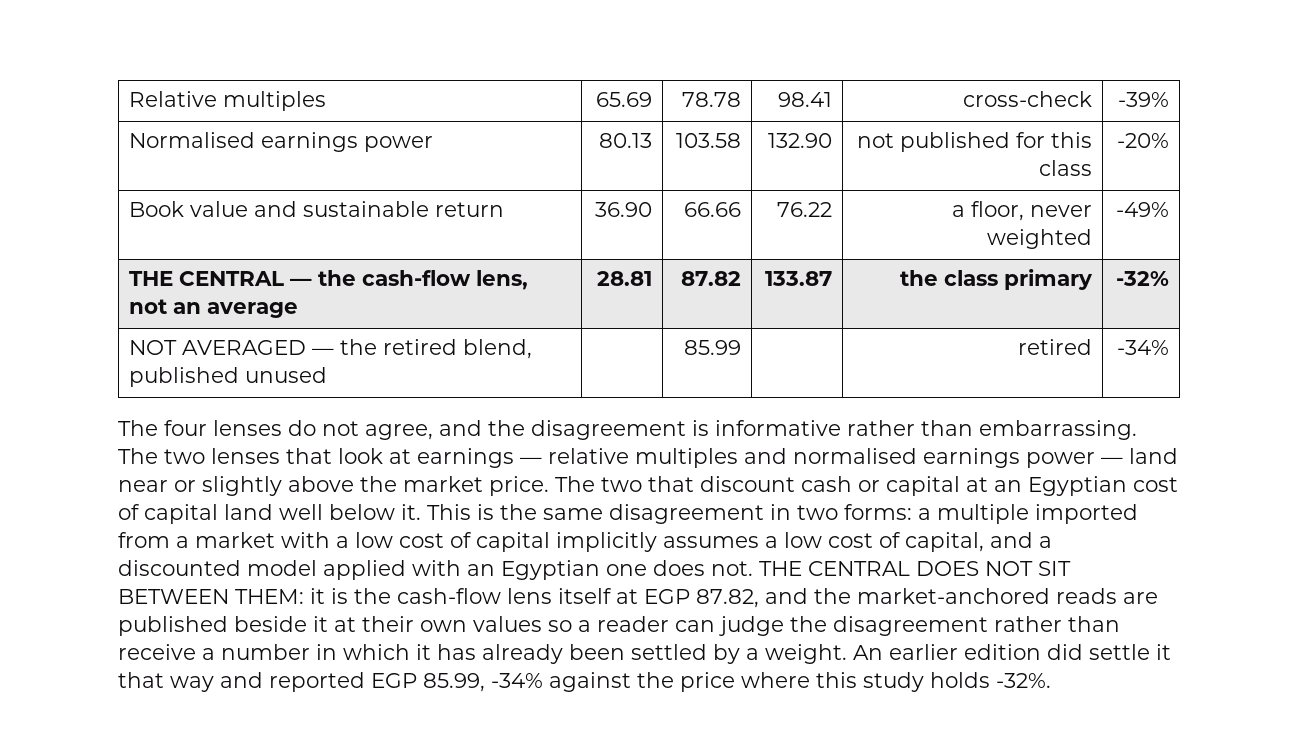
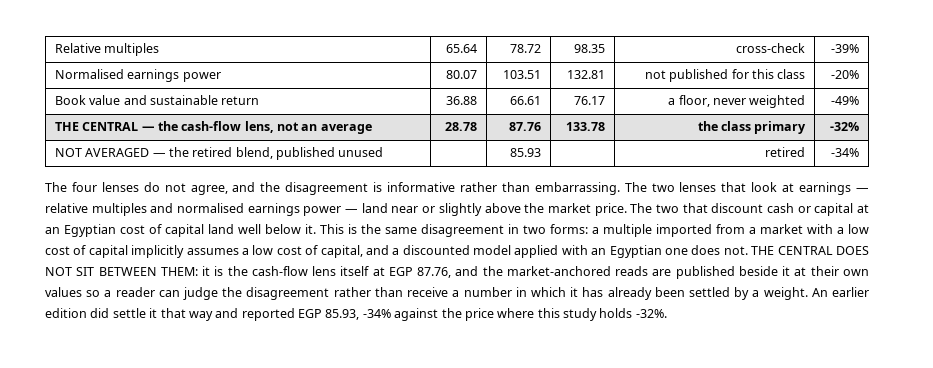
- Relative multiples | 65.69 | 78.78 | 98.41 | cross-check | -39%
+ Relative multiples | 65.64 | 78.72 | 98.35 | cross-check | -39%
- Normalised earnings power | 80.13 | 103.58 | 132.90 | not published for this class | -20%
+ Normalised earnings power | 80.07 | 103.51 | 132.81 | not published for this class | -20%
- Book value and sustainable return | 36.90 | 66.66 | 76.22 | a floor, never weighted | -49%
+ Book value and sustainable return | 36.88 | 66.61 | 76.17 | a floor, never weighted | -49%
- THE CENTRAL — the cash-flow lens, not an average | 28.81 | 87.82 | 133.87 | the class primary | -32%
+ THE CENTRAL — the cash-flow lens, not an average | 28.78 | 87.76 | 133.78 | the class primary | -32%
- NOT AVERAGED — the retired blend, published unused | | 85.99 | | retired | -34%
+ NOT AVERAGED — the retired blend, published unused | | 85.93 | | retired | -34%
- THE CENTRAL DOES NOT SIT BETWEEN THEM: it is the cash-flow lens itself at EGP 87.82, and the market-anchored reads are published beside it at their own values so a reader can judge the disagreement rather than receive a number in which it has already been settled by a weight.
+ THE CENTRAL DOES NOT SIT BETWEEN THEM: it is the cash-flow lens itself at EGP 87.76, and the market-anchored reads are published beside it at their own values so a reader can judge the disagreement rather than receive a number in which it has already been settled by a weight.
- An earlier edition did settle it that way and reported EGP 85.99, -34% against the price where this study holds -32%.
+ An earlier edition did settle it that way and reported EGP 85.93, -34% against the price where this study holds -32%.

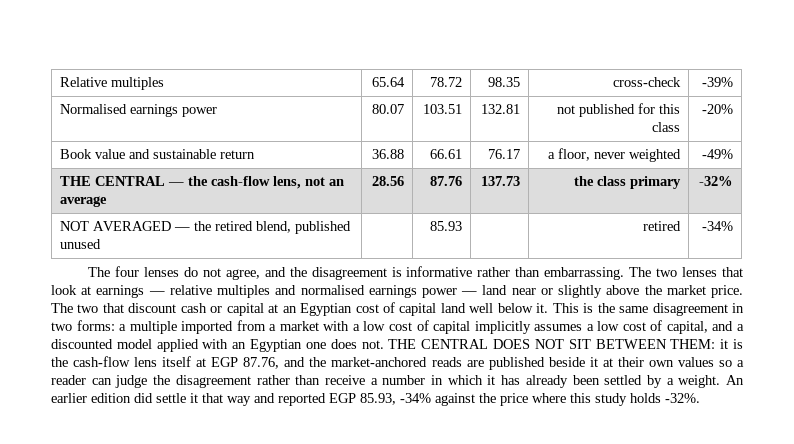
- THE CENTRAL — the cash-flow lens, not an average | 28.78 | 87.76 | 133.78 | the class primary | -32%
+ THE CENTRAL — the cash-flow lens, not an average | 28.56 | 87.76 | 137.73 | the class primary | -32%

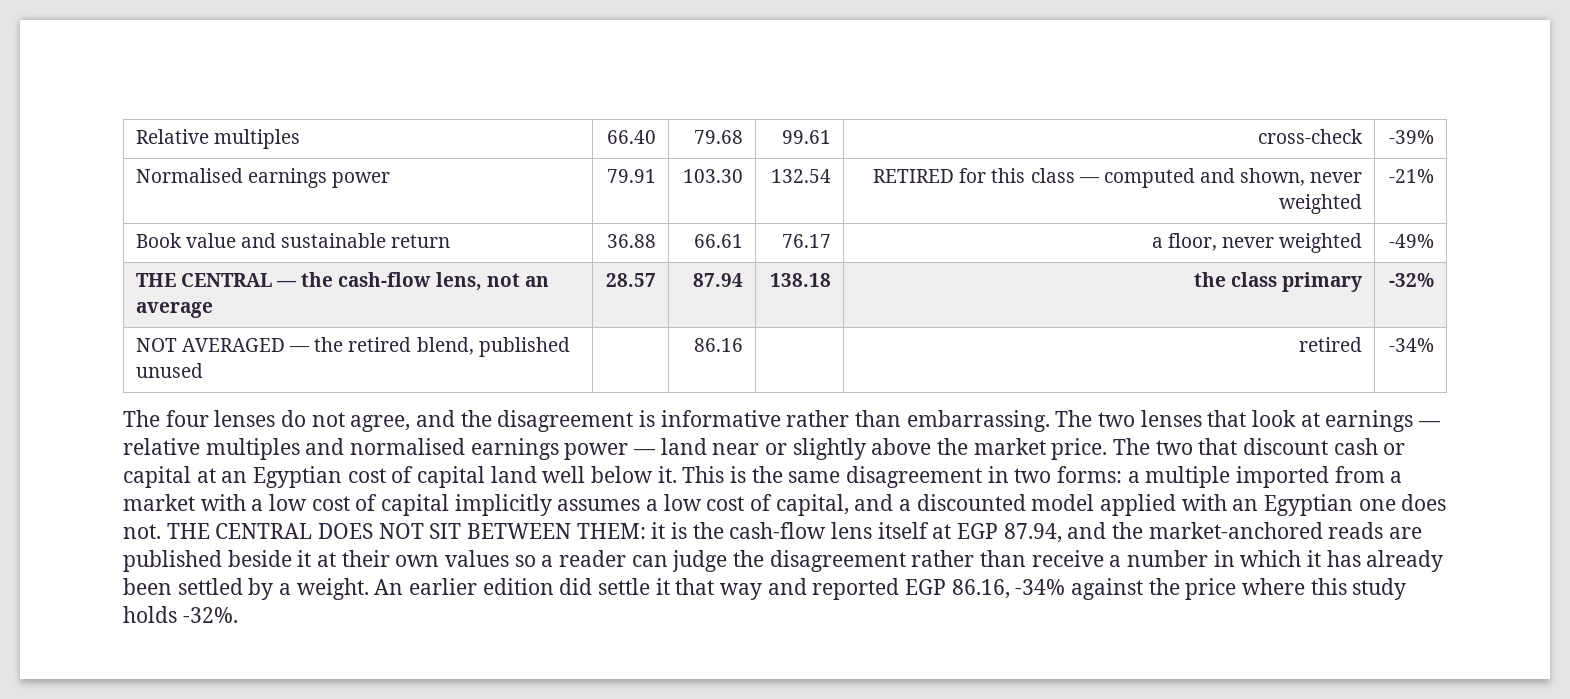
- Relative multiples | 65.64 | 78.72 | 98.35 | cross-check | -39%
+ Relative multiples | 66.40 | 79.68 | 99.61 | cross-check | -39%
- Normalised earnings power | 80.07 | 103.51 | 132.81 | not published for this class | -20%
+ Normalised earnings power | 79.91 | 103.30 | 132.54 | RETIRED for this class — computed and shown, never weighted | -21%
- THE CENTRAL — the cash-flow lens, not an average | 28.56 | 87.76 | 137.73 | the class primary | -32%
+ THE CENTRAL — the cash-flow lens, not an average | 28.57 | 87.94 | 138.18 | the class primary | -32%
- NOT AVERAGED — the retired blend, published unused | | 85.93 | | retired | -34%
+ NOT AVERAGED — the retired blend, published unused | | 86.16 | | retired | -34%
- THE CENTRAL DOES NOT SIT BETWEEN THEM: it is the cash-flow lens itself at EGP 87.76, and the market-anchored reads are published beside it at their own values so a reader can judge the disagreement rather than receive a number in which it has already been settled by a weight.
+ THE CENTRAL DOES NOT SIT BETWEEN THEM: it is the cash-flow lens itself at EGP 87.94, and the market-anchored reads are published beside it at their own values so a reader can judge the disagreement rather than receive a number in which it has already been settled by a weight.
- An earlier edition did settle it that way and reported EGP 85.93, -34% against the price where this study holds -32%.
+ An earlier edition did settle it that way and reported EGP 86.16, -34% against the price where this study holds -32%.

